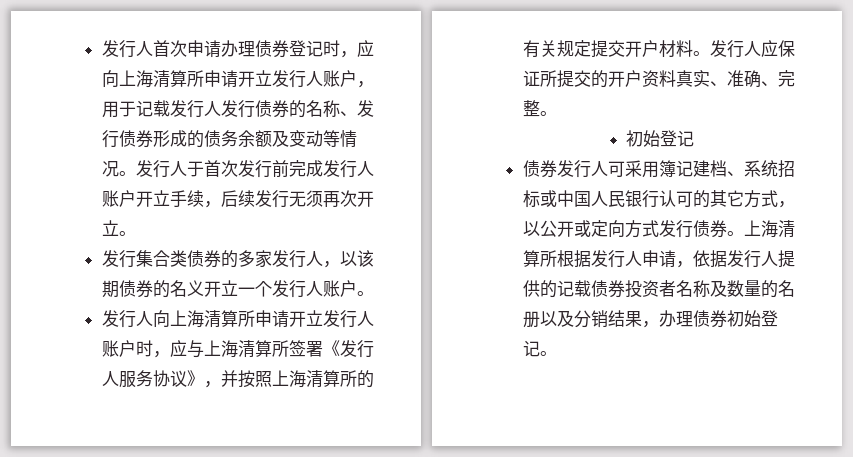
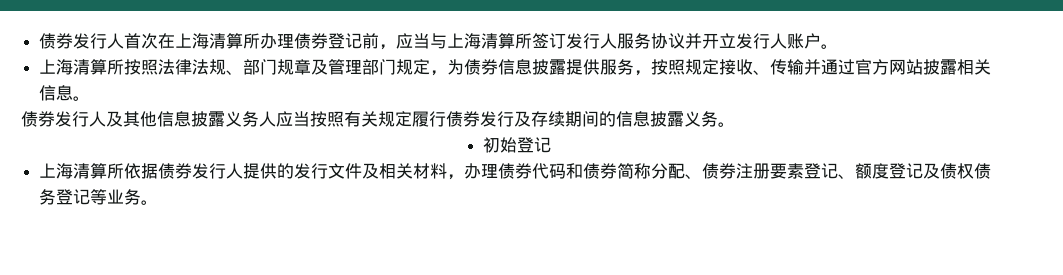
- 发行人首次申请办理债券登记时，应向上海清算所申请开立发行人账户，用于记载发行人发行债券的名称、发行债券形成的债务余额及变动等情况。发行人于首次发行前完成发行人账户开立手续，后续发行无须再次开立。
- 发行集合类债券的多家发行人，以该期债券的名义开立一个发行人账户。
- 发行人向上海清算所申请开立发行人账户时，应与上海清算所签署《发行人服务协议》，并按照上海清算所的有关规定提交开户材料。发行人应保证所提交的开户资料真实、准确、完整。
+ 债券发行人首次在上海清算所办理债券登记前，应当与上海清算所签订发行人服务协议并开立发行人账户。
+ 上海清算所按照法律法规、部门规章及管理部门规定，为债券信息披露提供服务，按照规定接收、传输并通过官方网站披露相关信息。
+ 债券发行人及其他信息披露义务人应当按照有关规定履行债券发行及存续期间的信息披露义务。
  初始登记
- 债券发行人可采用簿记建档、系统招标或中国人民银行认可的其它方式，以公开或定向方式发行债券。上海清算所根据发行人申请，依据发行人提供的记载债券投资者名称及数量的名册以及分销结果，办理债券初始登记。
+ 上海清算所依据债券发行人提供的发行文件及相关材料，办理债券代码和债券简称分配、债券注册要素登记、额度登记及债权债务登记等业务。

